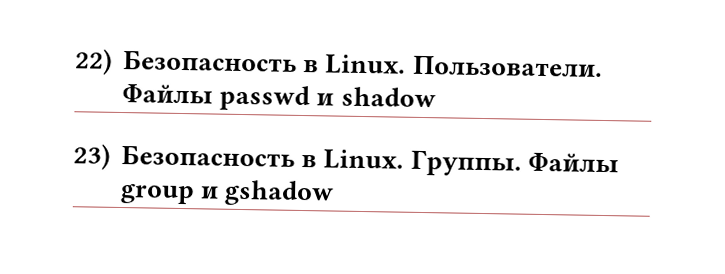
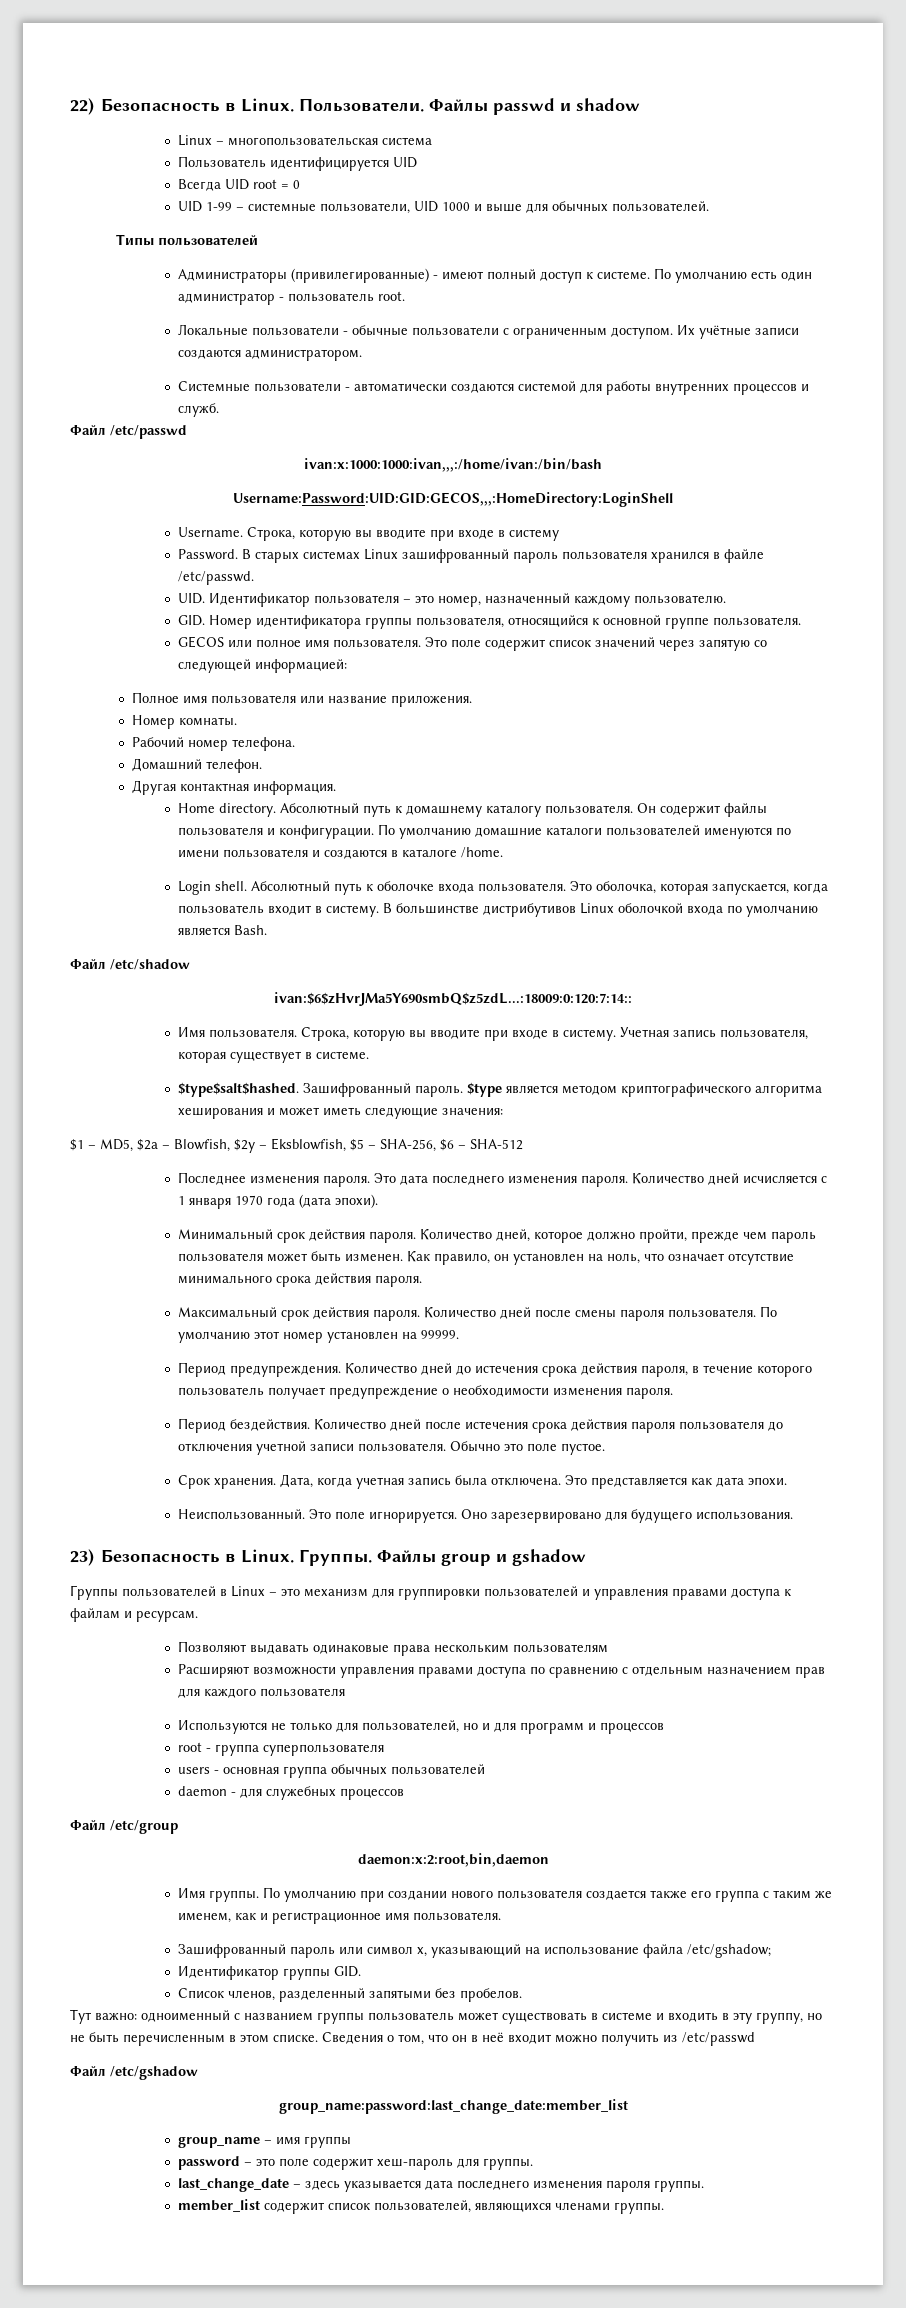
+ Linux – многопользовательская система
+ Пользователь идентифицируется UID
+ Всегда UID root = 0
+ UID 1-99 – системные пользователи, UID 1000 и выше для обычных пользователей.
+ Типы пользователей
+ Администраторы (привилегированные) - имеют полный доступ к системе. По умолчанию есть один администратор - пользователь root.
+ Локальные пользователи - обычные пользователи с ограниченным доступом. Их учётные записи создаются администратором.
+ Системные пользователи - автоматически создаются системой для работы внутренних процессов и служб.
+ Файл /etc/passwd
+ ivan:x:1000:1000:ivan,,,:/home/ivan:/bin/bash
+ Username:Password:UID:GID:GECOS,,,:HomeDirectory:LoginShell
+ Username. Строка, которую вы вводите при входе в систему
+ Password. В старых системах Linux зашифрованный пароль пользователя хранился в файле /etc/passwd.
+ UID. Идентификатор пользователя – это номер, назначенный каждому пользователю.
+ GID. Номер идентификатора группы пользователя, относящийся к основной группе пользователя.
+ GECOS или полное имя пользователя. Это поле содержит список значений через запятую со следующей информацией:
+ Полное имя пользователя или название приложения.
+ Номер комнаты.
+ Рабочий номер телефона.
+ Домашний телефон.
+ Другая контактная информация.
+ Home directory. Абсолютный путь к домашнему каталогу пользователя. Он содержит файлы пользователя и конфигурации. По умолчанию домашние каталоги пользователей именуются по имени пользователя и создаются в каталоге /home.
+ Login shell. Абсолютный путь к оболочке входа пользователя. Это оболочка, которая запускается, когда пользователь входит в систему. В большинстве дистрибутивов Linux оболочкой входа по умолчанию является Bash.
+ Файл /etc/shadow
+ ivan:$6$zHvrJMa5Y690smbQ$z5zdL...:18009:0:120:7:14::
+ Имя пользователя. Строка, которую вы вводите при входе в систему. Учетная запись пользователя, которая существует в системе.
+ $type$salt$hashed. Зашифрованный пароль. $type является методом криптографического алгоритма хеширования и может иметь следующие значения:
+ $1 – MD5, $2a – Blowfish, $2y – Eksblowfish, $5 – SHA-256, $6 – SHA-512
+ Последнее изменения пароля. Это дата последнего изменения пароля. Количество дней исчисляется с 1 января 1970 года (дата эпохи).
+ Минимальный срок действия пароля. Количество дней, которое должно пройти, прежде чем пароль пользователя может быть изменен. Как правило, он установлен на ноль, что означает отсутствие минимального срока действия пароля.
+ Максимальный срок действия пароля. Количество дней после смены пароля пользователя. По умолчанию этот номер установлен на 99999.
+ Период предупреждения. Количество дней до истечения срока действия пароля, в течение которого пользователь получает предупреждение о необходимости изменения пароля.
+ Период бездействия. Количество дней после истечения срока действия пароля пользователя до отключения учетной записи пользователя. Обычно это поле пустое.
+ Срок хранения. Дата, когда учетная запись была отключена. Это представляется как дата эпохи.
+ Неиспользованный. Это поле игнорируется. Оно зарезервировано для будущего использования.
+ Группы пользователей в Linux – это механизм для группировки пользователей и управления правами доступа к файлам и ресурсам.
+ Позволяют выдавать одинаковые права нескольким пользователям
+ Расширяют возможности управления правами доступа по сравнению с отдельным назначением прав для каждого пользователя
+ Используются не только для пользователей, но и для программ и процессов
+ root - группа суперпользователя
+ users - основная группа обычных пользователей
+ daemon - для служебных процессов
+ Файл /etc/group
+ daemon:х:2:root,bin,daemon
+ Имя группы. По умолчанию при создании нового пользователя создается также его группа с таким же именем, как и регистрационное имя пользователя.
+ Зашифрованный пароль или символ х, указывающий на использование файла /etc/gshadow;
+ Идентификатор группы GID.
+ Список членов, разделенный запятыми без пробелов.
+ Тут важно: одноименный с названием группы пользователь может существовать в системе и входить в эту группу, но не быть перечисленным в этом списке. Сведения о том, что он в неё входит можно получить из /etc/passwd
+ Файл /etc/gshadow
+ group_name:password:last_change_date:member_list
+ group_name – имя группы
+ password – это поле содержит хеш-пароль для группы.
+ last_change_date – здесь указывается дата последнего изменения пароля группы.
+ member_list содержит список пользователей, являющихся членами группы.

